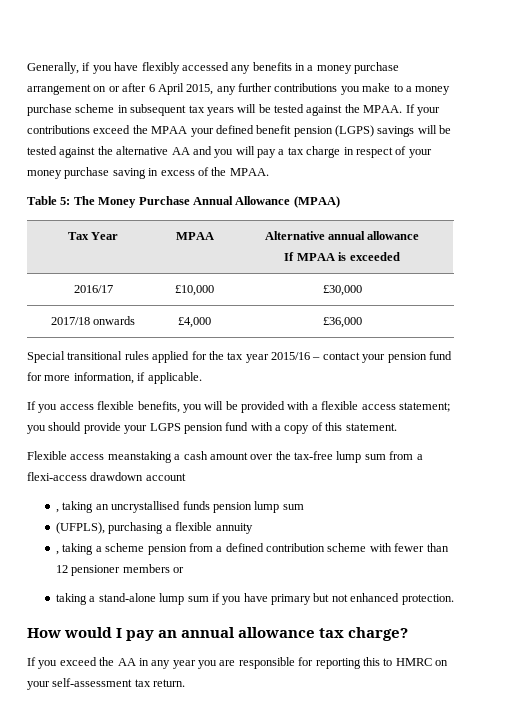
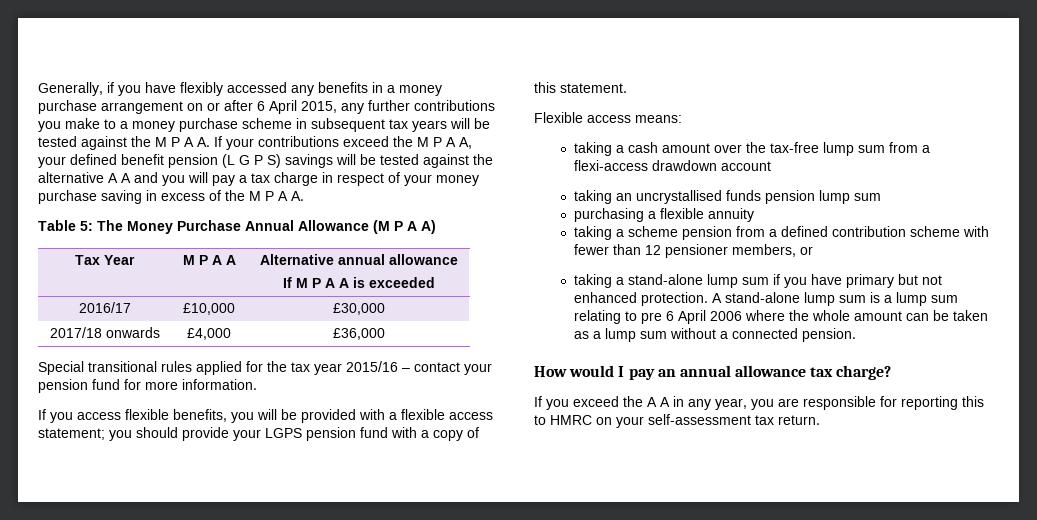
- Generally, if you have flexibly accessed any benefits in a money purchase arrangement on or after 6 April 2015, any further contributions you make to a money purchase scheme in subsequent tax years will be tested against the MPAA. If your contributions exceed the MPAA your defined benefit pension (LGPS) savings will be tested against the alternative AA and you will pay a tax charge in respect of your money purchase saving in excess of the MPAA.
+ Generally, if you have flexibly accessed any benefits in a money purchase arrangement on or after 6 April 2015, any further contributions you make to a money purchase scheme in subsequent tax years will be tested against the M P A A. If your contributions exceed the M P A A, your defined benefit pension (L G P S) savings will be tested against the alternative A A and you will pay a tax charge in respect of your money purchase saving in excess of the M P A A.
- Table 5: The Money Purchase Annual Allowance (MPAA)
- Tax Year | MPAA | Alternative annual allowance
- If MPAA is exceeded
+ Table 5: The Money Purchase Annual Allowance (M P A A)
+ Tax Year | M P A A | Alternative annual allowance
+ If M P A A is exceeded
- Special transitional rules applied for the tax year 2015/16 – contact your pension fund for more information, if applicable.
+ Special transitional rules applied for the tax year 2015/16 – contact your pension fund for more information.
- Flexible access meanstaking a cash amount over the tax-free lump sum from a flexi-access drawdown account
+ Flexible access means:
+ taking a cash amount over the tax-free lump sum from a flexi-access drawdown account
- , taking an uncrystallised funds pension lump sum
+ taking an uncrystallised funds pension lump sum
- (UFPLS), purchasing a flexible annuity
+ purchasing a flexible annuity
- , taking a scheme pension from a defined contribution scheme with fewer than 12 pensioner members or
+ taking a scheme pension from a defined contribution scheme with fewer than 12 pensioner members, or
+ A stand-alone lump sum is a lump sum relating to pre 6 April 2006 where the whole amount can be taken as a lump sum without a connected pension.
- If you exceed the AA in any year you are responsible for reporting this to HMRC on your self-assessment tax return.
+ If you exceed the A A in any year, you are responsible for reporting this to HMRC on your self-assessment tax return.

